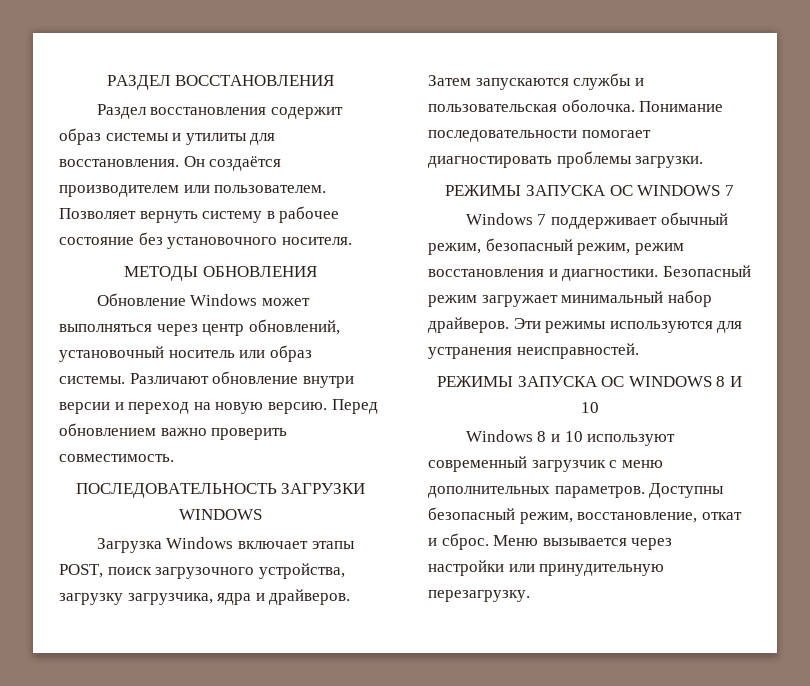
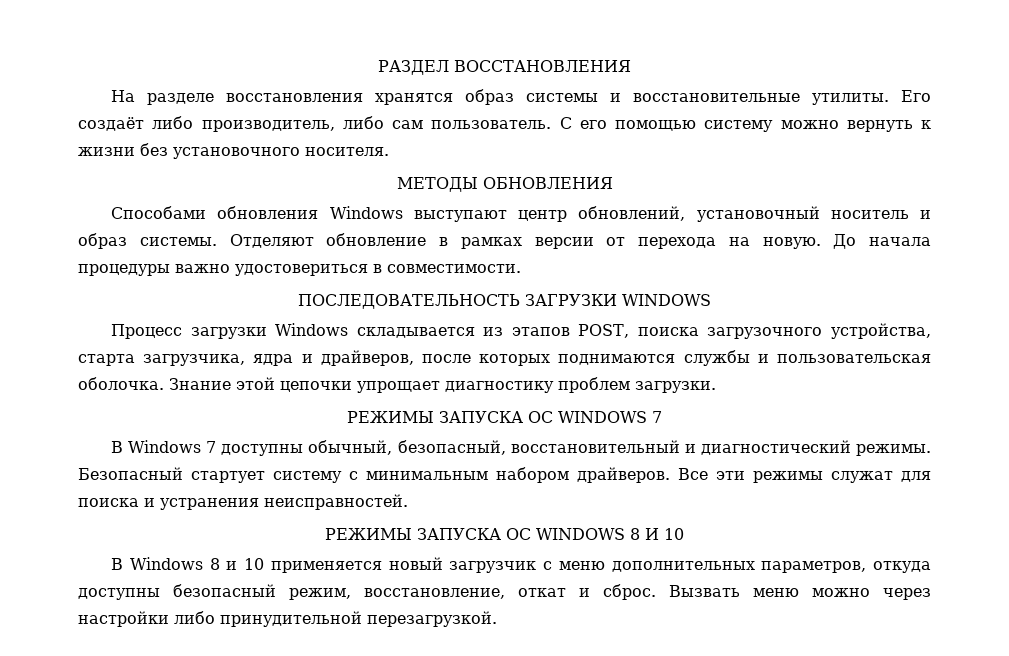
- Раздел восстановления содержит образ системы и утилиты для восстановления. Он создаётся производителем или пользователем. Позволяет вернуть систему в рабочее состояние без установочного носителя.
+ На разделе восстановления хранятся образ системы и восстановительные утилиты. Его создаёт либо производитель, либо сам пользователь. С его помощью систему можно вернуть к жизни без установочного носителя.
- Обновление Windows может выполняться через центр обновлений, установочный носитель или образ системы.
+ Способами обновления Windows выступают центр обновлений, установочный носитель и образ системы.
- Различают обновление внутри версии и переход на новую версию. Перед обновлением важно проверить совместимость.
+ Отделяют обновление в рамках версии от перехода на новую. До начала процедуры важно удостовериться в совместимости.
  ПОСЛЕДОВАТЕЛЬНОСТЬ ЗАГРУЗКИ WINDOWS
- Загрузка Windows включает этапы POST, поиск загрузочного устройства, загрузку загрузчика, ядра и драйверов. Затем запускаются службы и пользовательская оболочка. Понимание последовательности помогает диагностировать проблемы загрузки.
+ Процесс загрузки Windows складывается из этапов POST, поиска загрузочного устройства, старта загрузчика, ядра и драйверов, после которых поднимаются службы и пользовательская оболочка. Знание этой цепочки упрощает диагностику проблем загрузки.
- Windows 7 поддерживает обычный режим, безопасный режим, режим восстановления и диагностики. Безопасный режим загружает минимальный набор драйверов. Эти режимы используются для устранения неисправностей.
+ В Windows 7 доступны обычный, безопасный, восстановительный и диагностический режимы. Безопасный стартует систему с минимальным набором драйверов. Все эти режимы служат для поиска и устранения неисправностей.
- Windows 8 и 10 используют современный загрузчик с меню дополнительных параметров. Доступны безопасный режим, восстановление, откат и сброс.
+ В Windows 8 и 10 применяется новый загрузчик с меню дополнительных параметров, откуда доступны безопасный режим, восстановление, откат и сброс.
- Меню вызывается через настройки или принудительную перезагрузку.
+ Вызвать меню можно через настройки либо принудительной перезагрузкой.

